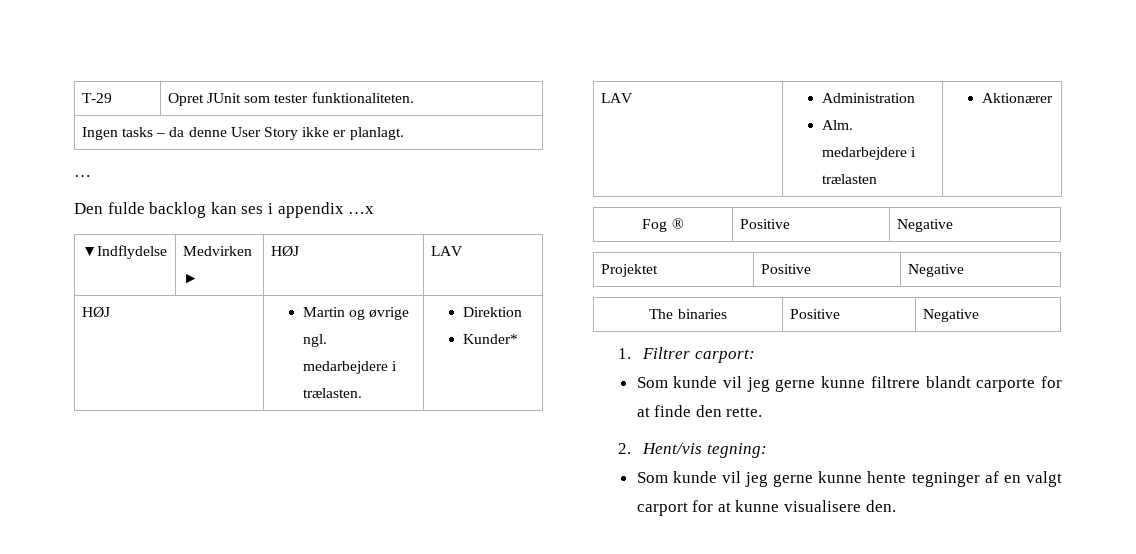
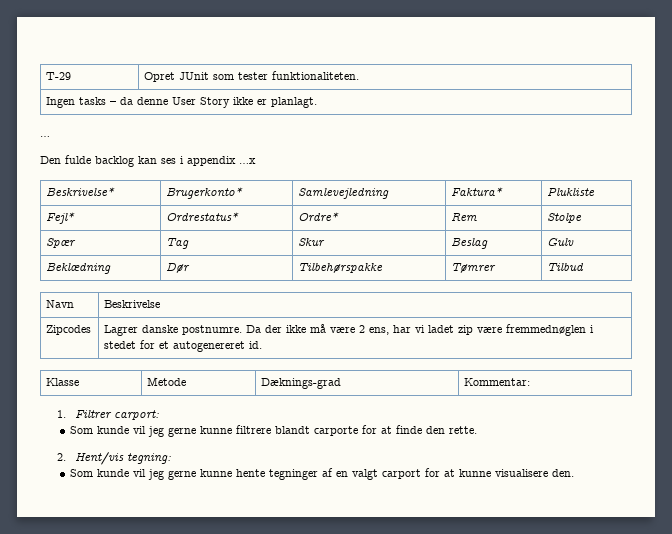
- ▼Indflydelse | Medvirken ► | HØJ | LAV
- HØJ | Martin og øvrige ngl. medarbejdere i trælasten. | Direktion
- Kunder*
- LAV | Administration
- Alm. medarbejdere i trælasten | Aktionærer
- Fog ® | Positive | Negative
- Projektet | Positive | Negative
- The binaries | Positive | Negative
+ Beskrivelse* | Brugerkonto* | Samlevejledning | Faktura* | Plukliste
+ Fejl* | Ordrestatus* | Ordre* | Rem | Stolpe
+ Spær | Tag | Skur | Beslag | Gulv
+ Beklædning | Dør | Tilbehørspakke | Tømrer | Tilbud
+ Navn | Beskrivelse
+ Zipcodes | Lagrer danske postnumre. Da der ikke må være 2 ens, har vi ladet zip være fremmednøglen i stedet for et autogenereret id.
+ Klasse | Metode | Dæknings-grad | Kommentar:

